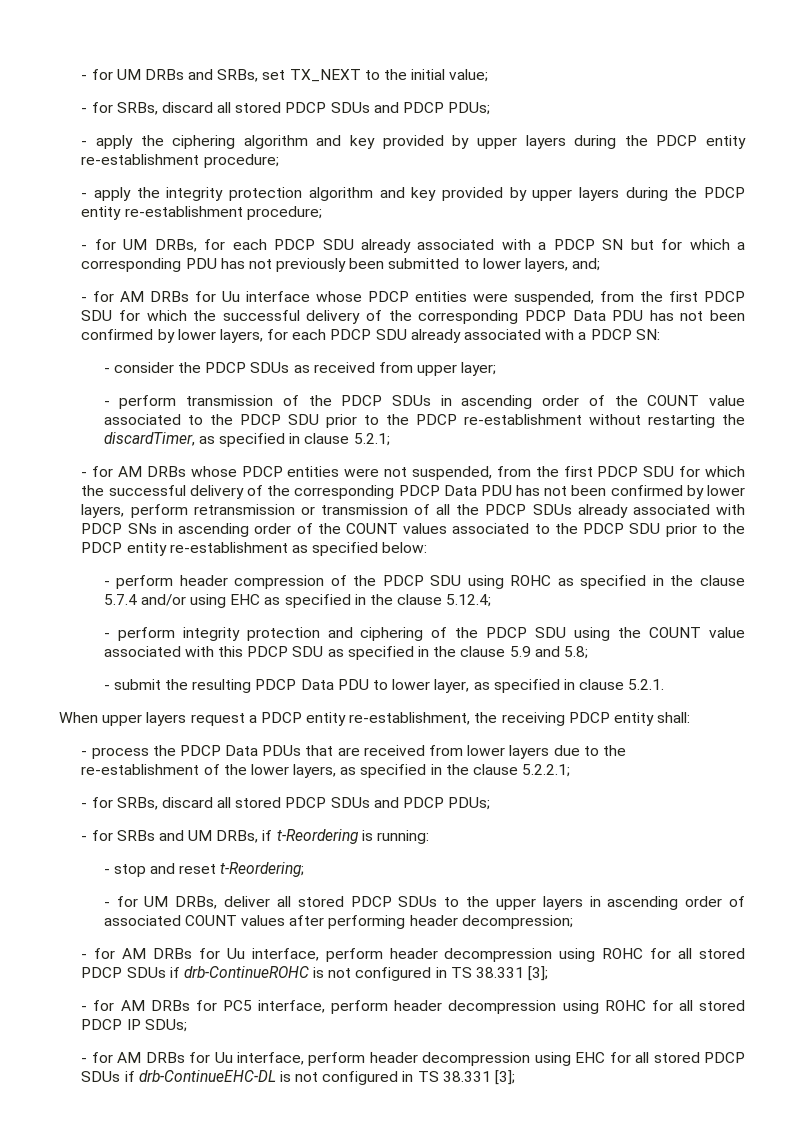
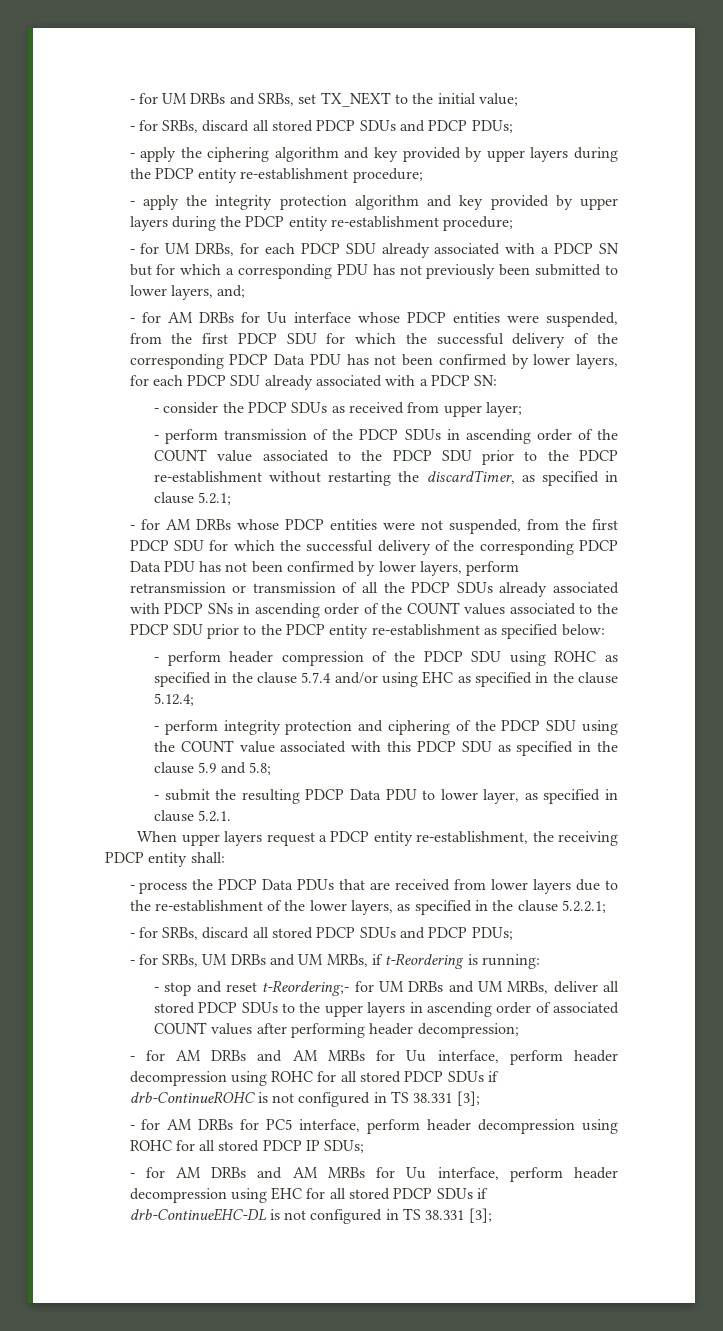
- - for SRBs and UM DRBs, if t-Reordering is running:
+ - for SRBs, UM DRBs and UM MRBs, if t-Reordering is running:
- - stop and reset t-Reordering;
- - for UM DRBs, deliver all stored PDCP SDUs to the upper layers in ascending order of associated COUNT values after performing header decompression;
+ - stop and reset t-Reordering;- for UM DRBs and UM MRBs, deliver all stored PDCP SDUs to the upper layers in ascending order of associated COUNT values after performing header decompression;
- - for AM DRBs for Uu interface, perform header decompression using ROHC for all stored PDCP SDUs if drb-ContinueROHC is not configured in TS 38.331 [3];
+ - for AM DRBs and AM MRBs for Uu interface, perform header decompression using ROHC for all stored PDCP SDUs if drb-ContinueROHC is not configured in TS 38.331 [3];
- - for AM DRBs for Uu interface, perform header decompression using EHC for all stored PDCP SDUs if drb-ContinueEHC-DL is not configured in TS 38.331 [3];
+ - for AM DRBs and AM MRBs for Uu interface, perform header decompression using EHC for all stored PDCP SDUs if drb-ContinueEHC-DL is not configured in TS 38.331 [3];

